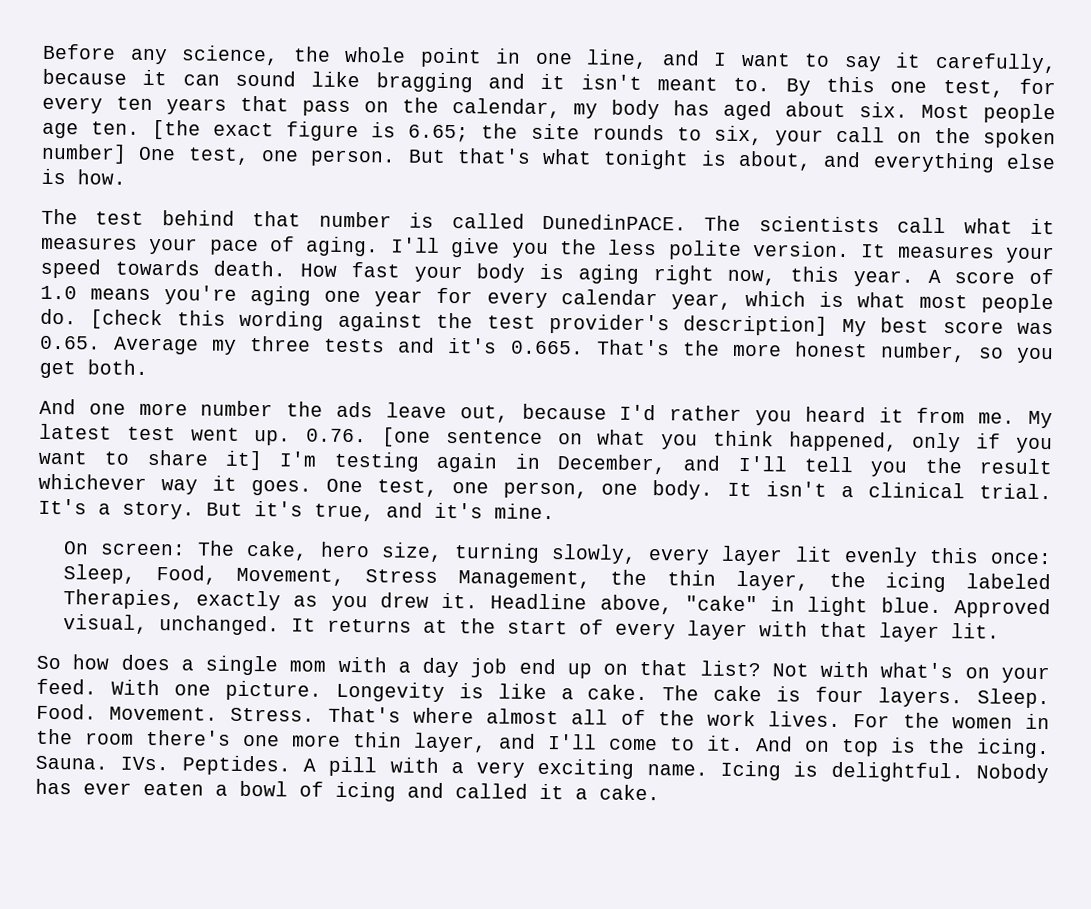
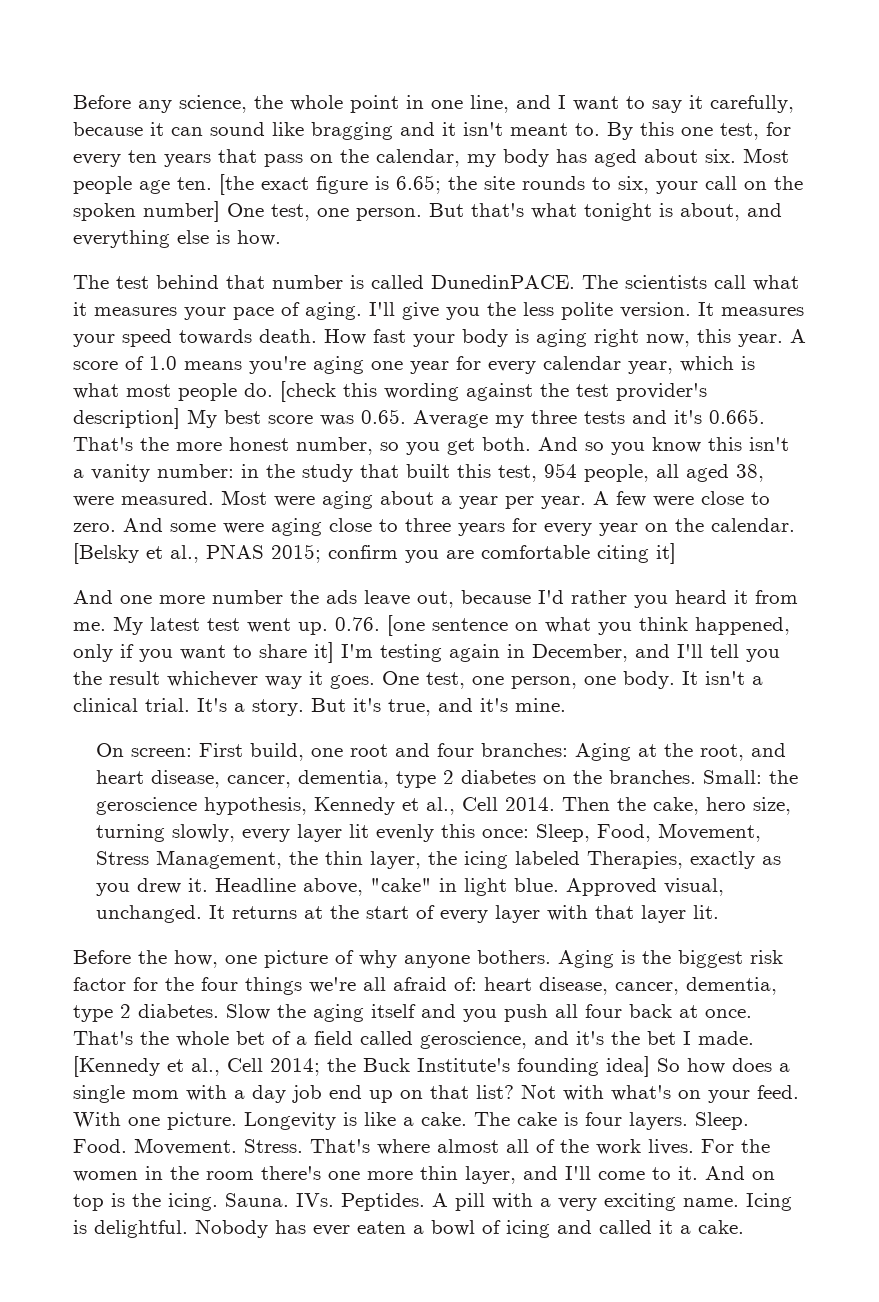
+ And so you know this isn't a vanity number: in the study that built this test, 954 people, all aged 38, were measured. Most were aging about a year per year. A few were close to zero. And some were aging close to three years for every year on the calendar. [Belsky et al., PNAS 2015; confirm you are comfortable citing it]
- On screen: The cake, hero size, turning slowly, every layer lit evenly this once: Sleep, Food, Movement, Stress Management, the thin layer, the icing labeled Therapies, exactly as you drew it.
+ On screen: First build, one root and four branches: Aging at the root, and heart disease, cancer, dementia, type 2 diabetes on the branches. Small: the geroscience hypothesis, Kennedy et al., Cell 2014. Then the cake, hero size, turning slowly, every layer lit evenly this once: Sleep, Food, Movement, Stress Management, the thin layer, the icing labeled Therapies, exactly as you drew it.
- So how does a single mom with a day job end up on that list?
+ Before the how, one picture of why anyone bothers. Aging is the biggest risk factor for the four things we're all afraid of: heart disease, cancer, dementia, type 2 diabetes. Slow the aging itself and you push all four back at once. That's the whole bet of a field called geroscience, and it's the bet I made. [Kennedy et al., Cell 2014; the Buck Institute's founding idea] So how does a single mom with a day job end up on that list?

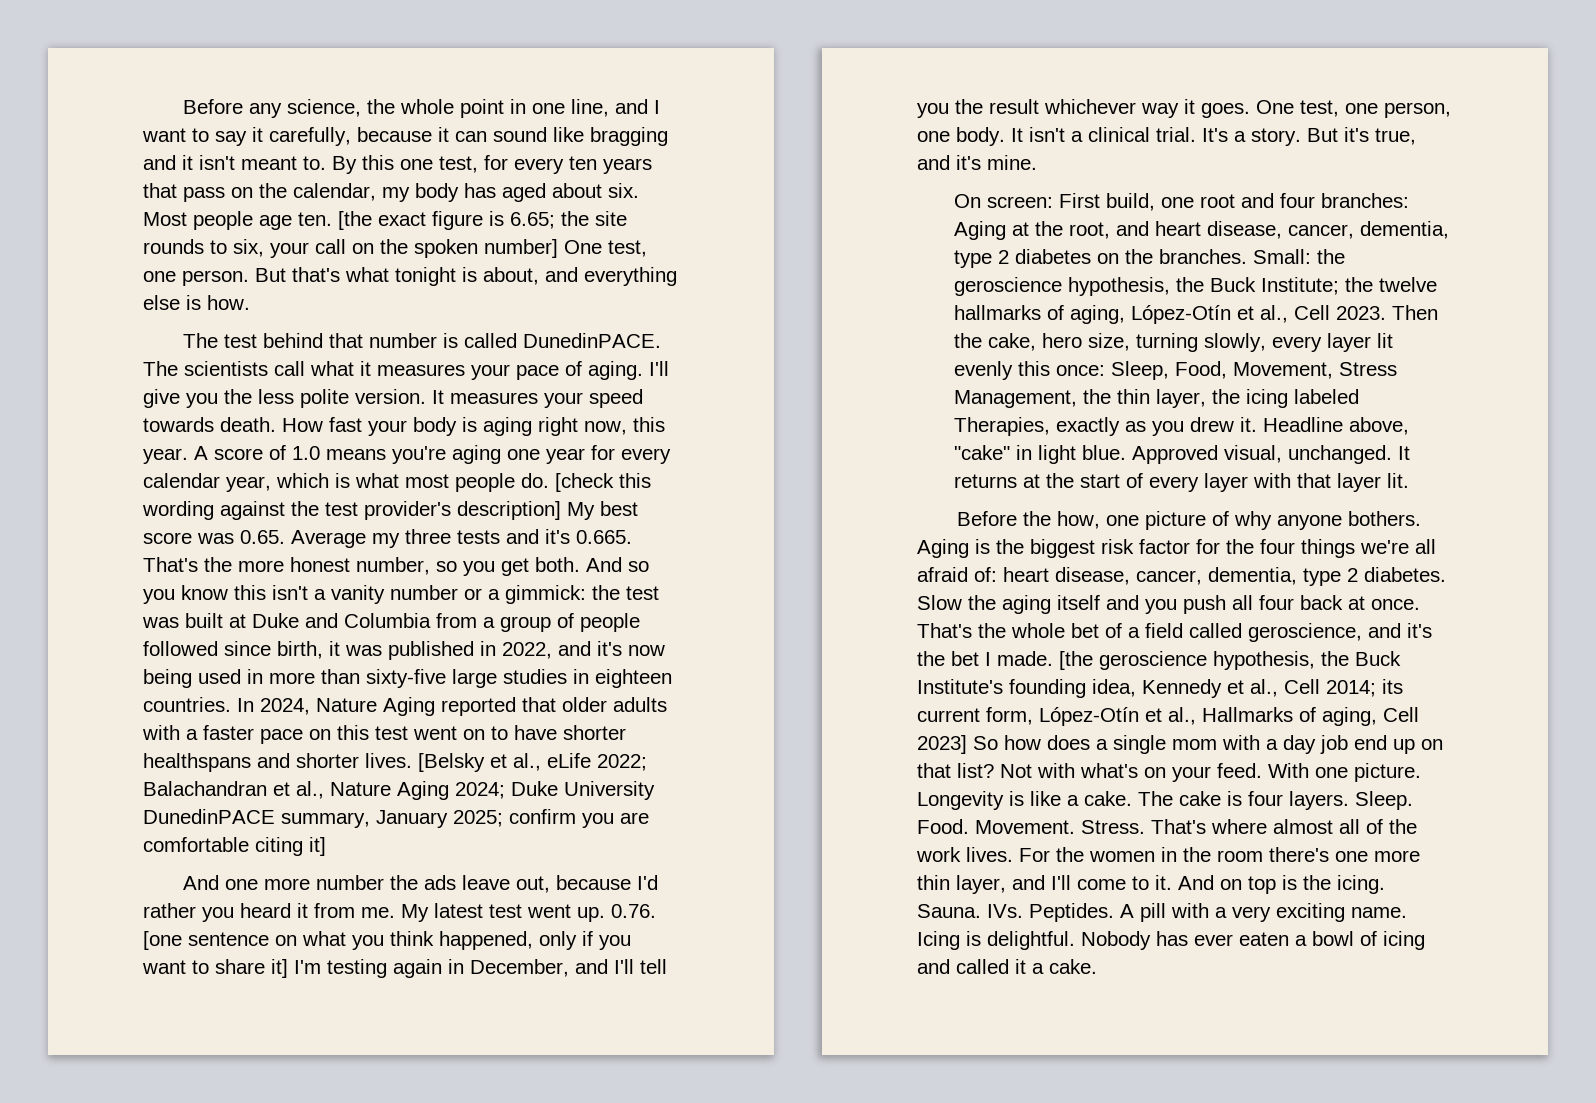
- And so you know this isn't a vanity number: in the study that built this test, 954 people, all aged 38, were measured. Most were aging about a year per year. A few were close to zero. And some were aging close to three years for every year on the calendar. [Belsky et al., PNAS 2015; confirm you are comfortable citing it]
+ And so you know this isn't a vanity number or a gimmick: the test was built at Duke and Columbia from a group of people followed since birth, it was published in 2022, and it's now being used in more than sixty-five large studies in eighteen countries. In 2024, Nature Aging reported that older adults with a faster pace on this test went on to have shorter healthspans and shorter lives. [Belsky et al., eLife 2022; Balachandran et al., Nature Aging 2024; Duke University DunedinPACE summary, January 2025; confirm you are comfortable citing it]
- Small: the geroscience hypothesis, Kennedy et al., Cell 2014.
+ Small: the geroscience hypothesis, the Buck Institute; the twelve hallmarks of aging, López-Otín et al., Cell 2023.
- [Kennedy et al., Cell 2014; the Buck Institute's founding idea] So how does a single mom with a day job end up on that list?
+ [the geroscience hypothesis, the Buck Institute's founding idea, Kennedy et al., Cell 2014; its current form, López-Otín et al., Hallmarks of aging, Cell 2023] So how does a single mom with a day job end up on that list?

